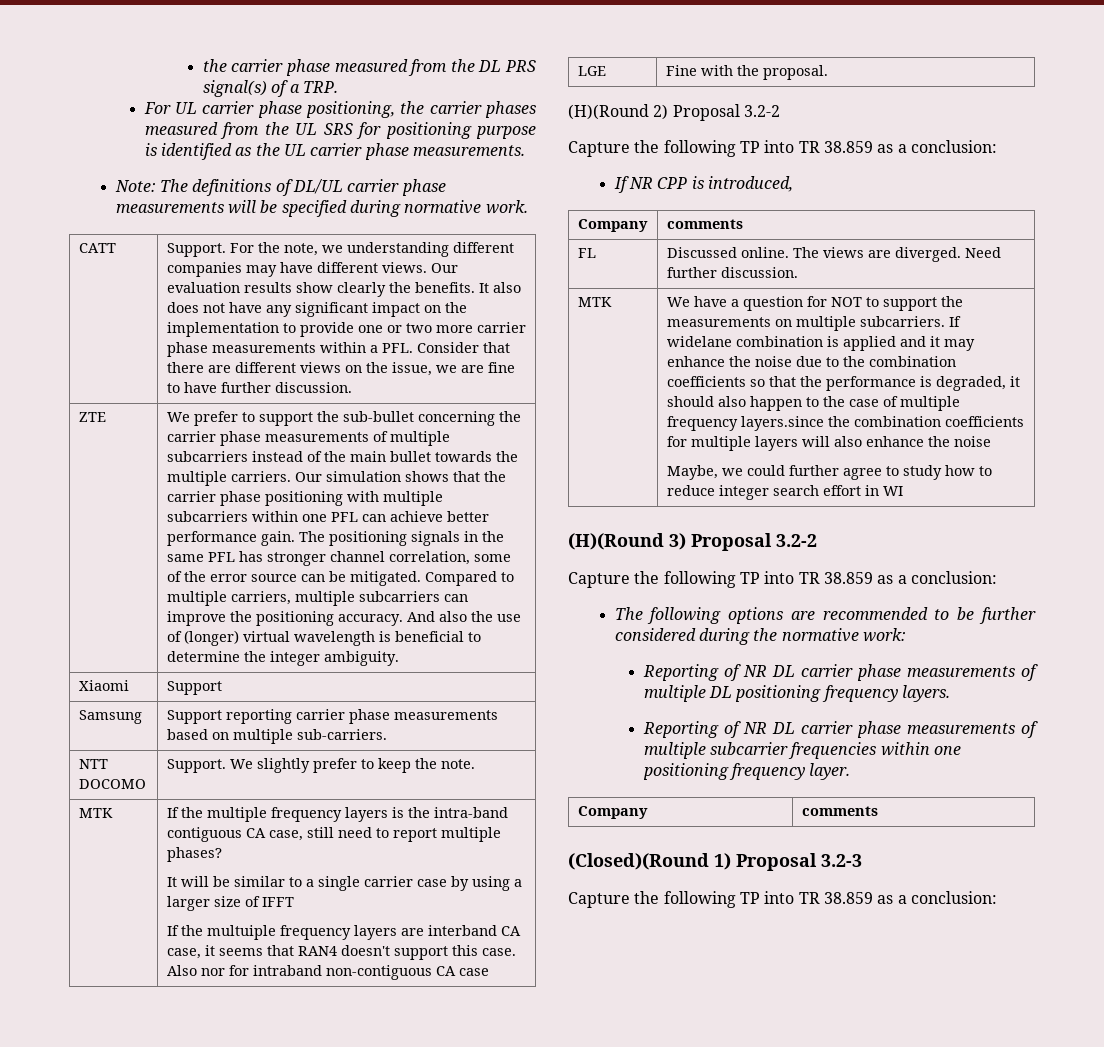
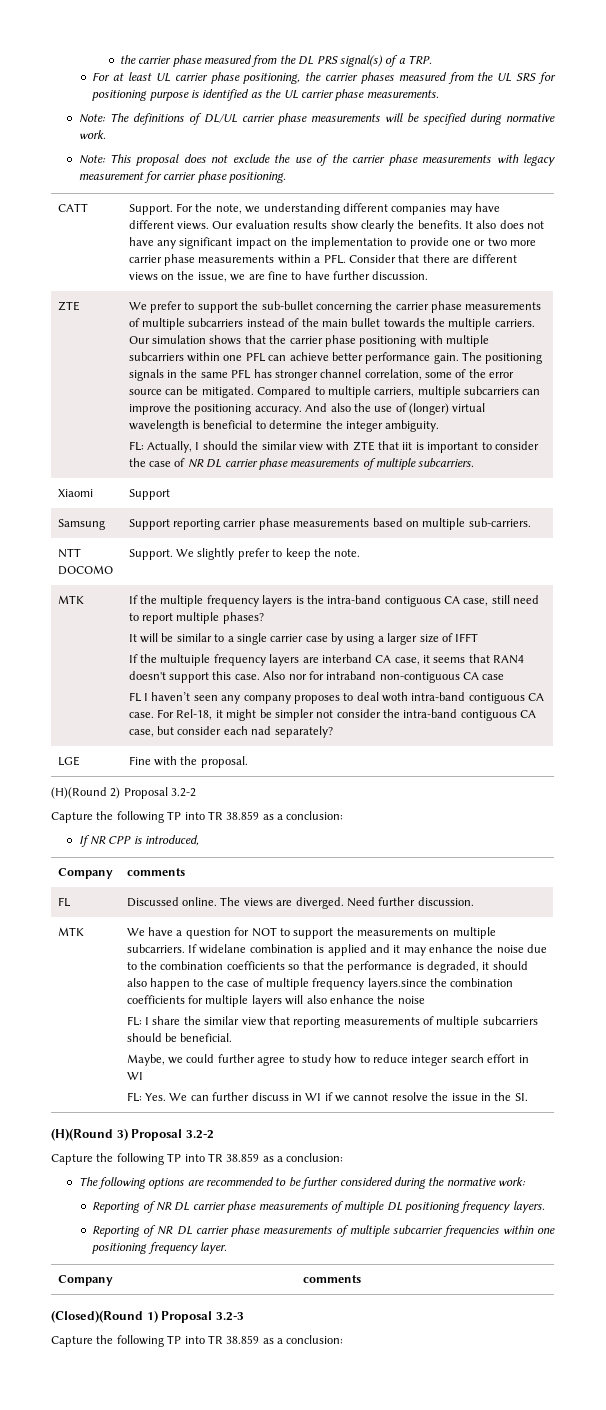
- For UL carrier phase positioning, the carrier phases measured from the UL SRS for positioning purpose is identified as the UL carrier phase measurements.
+ For at least UL carrier phase positioning, the carrier phases measured from the UL SRS for positioning purpose is identified as the UL carrier phase measurements.
+ Note: This proposal does not exclude the use of the carrier phase measurements with legacy measurement for carrier phase positioning.
+ FL: Actually, I should the similar view with ZTE that iit is important to consider the case of NR DL carrier phase measurements of multiple subcarriers.
+ FL I haven’t seen any company proposes to deal woth intra-band contiguous CA case. For Rel-18, it might be simpler not consider the intra-band contiguous CA case, but consider each nad separately?
+ FL: I share the similar view that reporting measurements of multiple subcarriers should be beneficial.
+ FL: Yes. We can further discuss in WI if we cannot resolve the issue in the SI.

